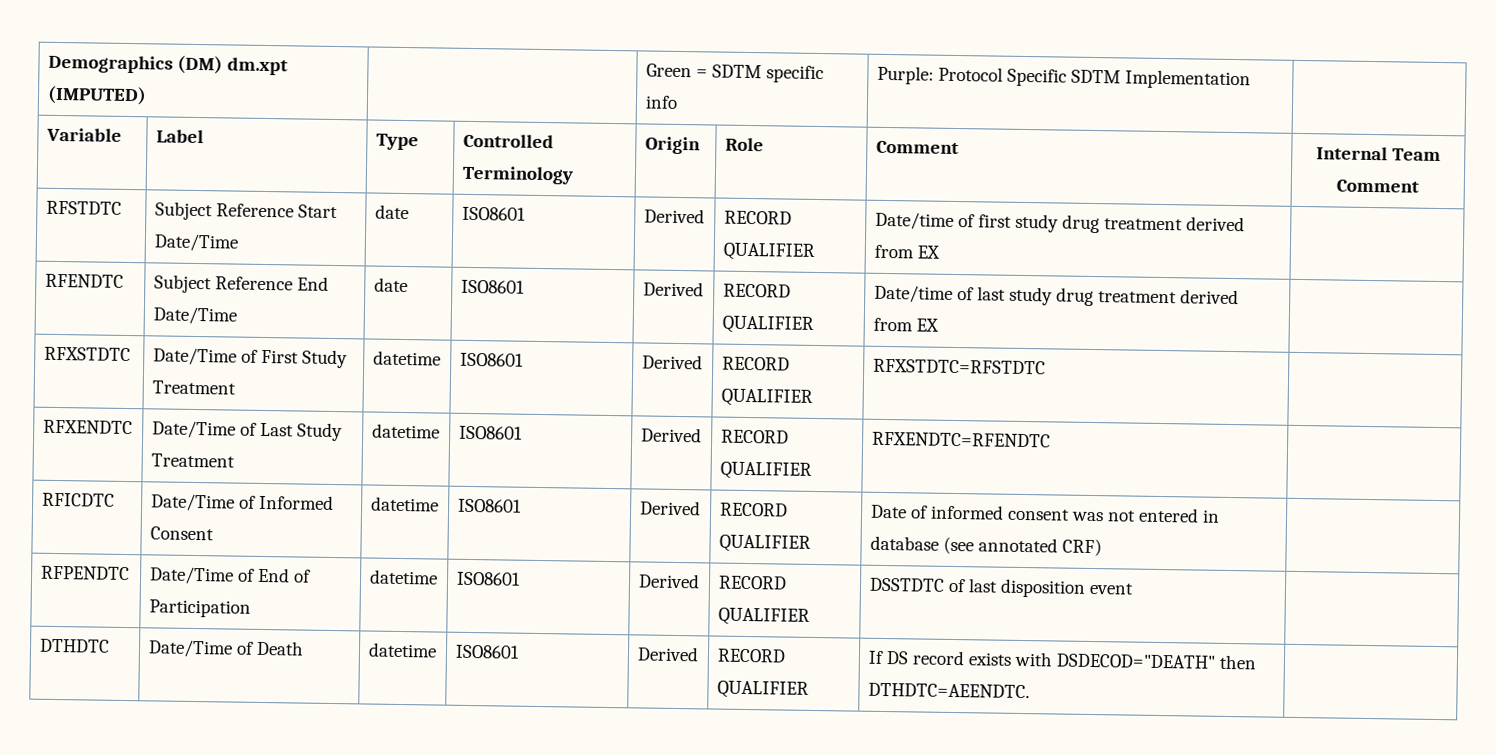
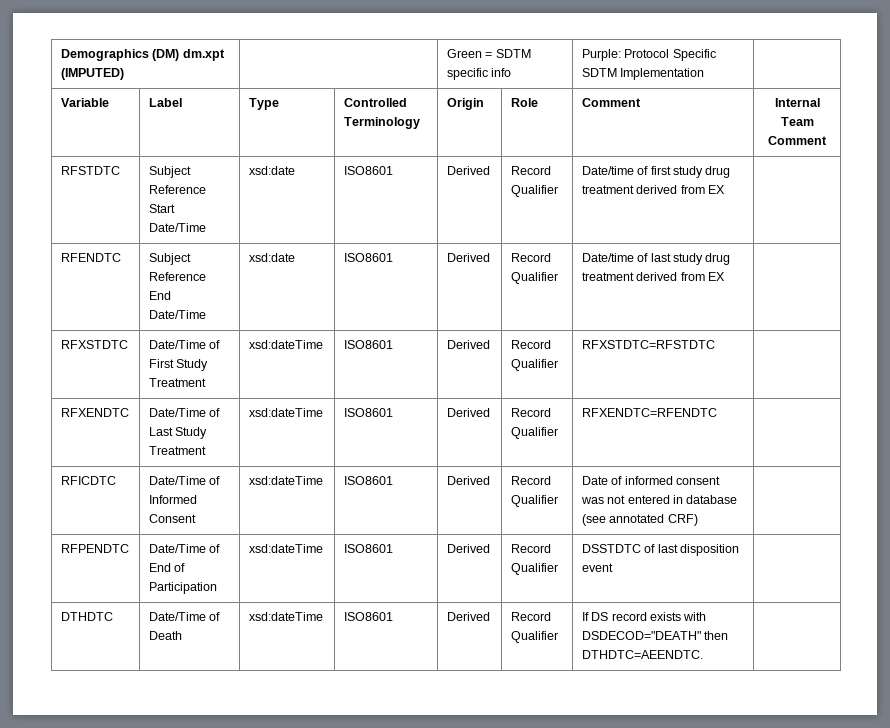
- RFSTDTC | Subject Reference Start Date/Time | date | ISO8601 | Derived | RECORD QUALIFIER | Date/time of first study drug treatment derived from EX |
+ RFSTDTC | Subject Reference Start Date/Time | xsd:date | ISO8601 | Derived | Record Qualifier | Date/time of first study drug treatment derived from EX |
- RFENDTC | Subject Reference End Date/Time | date | ISO8601 | Derived | RECORD QUALIFIER | Date/time of last study drug treatment derived from EX |
+ RFENDTC | Subject Reference End Date/Time | xsd:date | ISO8601 | Derived | Record Qualifier | Date/time of last study drug treatment derived from EX |
- RFXSTDTC | Date/Time of First Study Treatment | datetime | ISO8601 | Derived | RECORD QUALIFIER | RFXSTDTC=RFSTDTC |
+ RFXSTDTC | Date/Time of First Study Treatment | xsd:dateTime | ISO8601 | Derived | Record Qualifier | RFXSTDTC=RFSTDTC |
- RFXENDTC | Date/Time of Last Study Treatment | datetime | ISO8601 | Derived | RECORD QUALIFIER | RFXENDTC=RFENDTC |
+ RFXENDTC | Date/Time of Last Study Treatment | xsd:dateTime | ISO8601 | Derived | Record Qualifier | RFXENDTC=RFENDTC |
- RFICDTC | Date/Time of Informed Consent | datetime | ISO8601 | Derived | RECORD QUALIFIER | Date of informed consent was not entered in database (see annotated CRF) |
+ RFICDTC | Date/Time of Informed Consent | xsd:dateTime | ISO8601 | Derived | Record Qualifier | Date of informed consent was not entered in database (see annotated CRF) |
- RFPENDTC | Date/Time of End of Participation | datetime | ISO8601 | Derived | RECORD QUALIFIER | DSSTDTC of last disposition event |
+ RFPENDTC | Date/Time of End of Participation | xsd:dateTime | ISO8601 | Derived | Record Qualifier | DSSTDTC of last disposition event |
- DTHDTC | Date/Time of Death | datetime | ISO8601 | Derived | RECORD QUALIFIER | If DS record exists with DSDECOD="DEATH" then DTHDTC=AEENDTC. |
+ DTHDTC | Date/Time of Death | xsd:dateTime | ISO8601 | Derived | Record Qualifier | If DS record exists with DSDECOD="DEATH" then DTHDTC=AEENDTC. |

